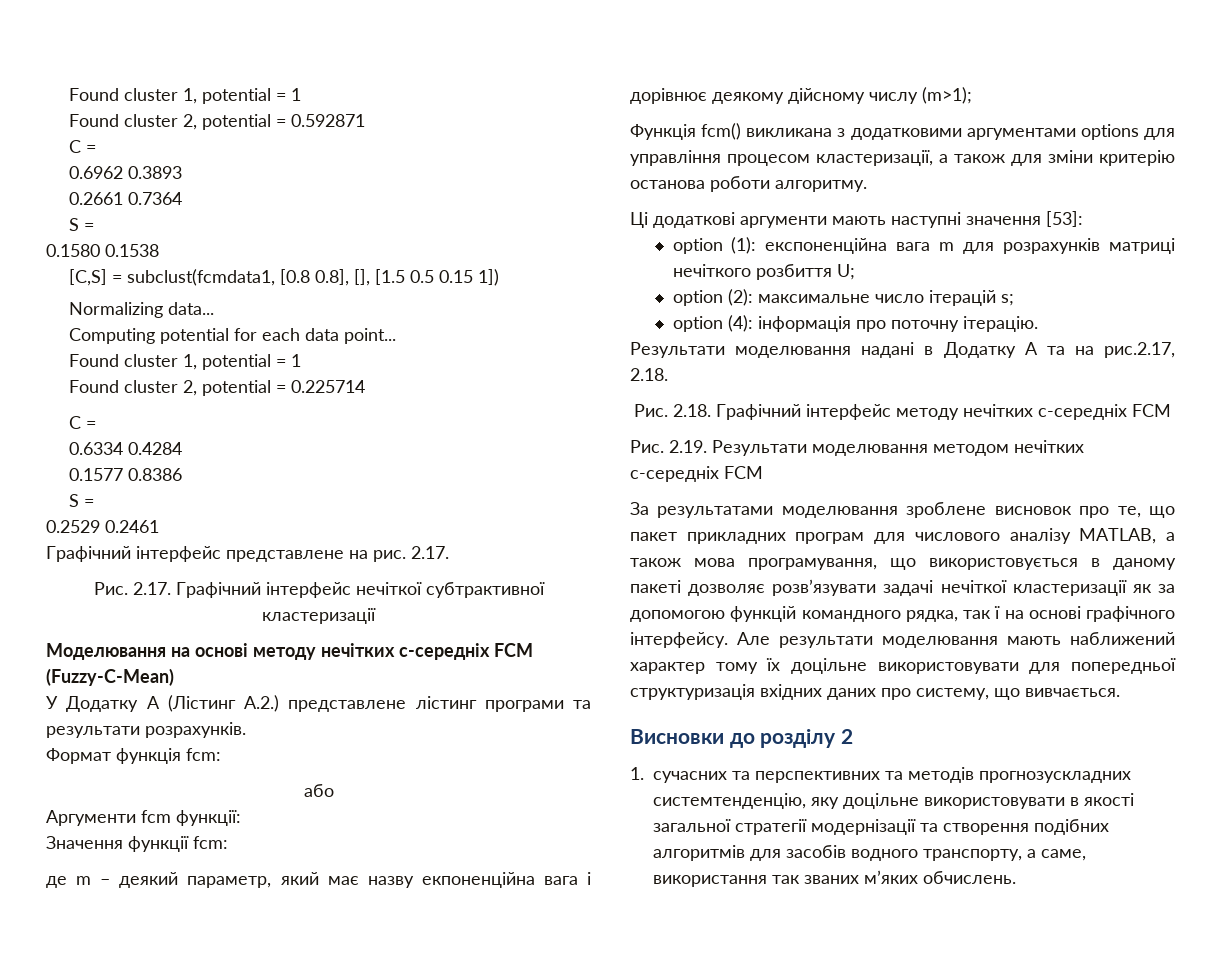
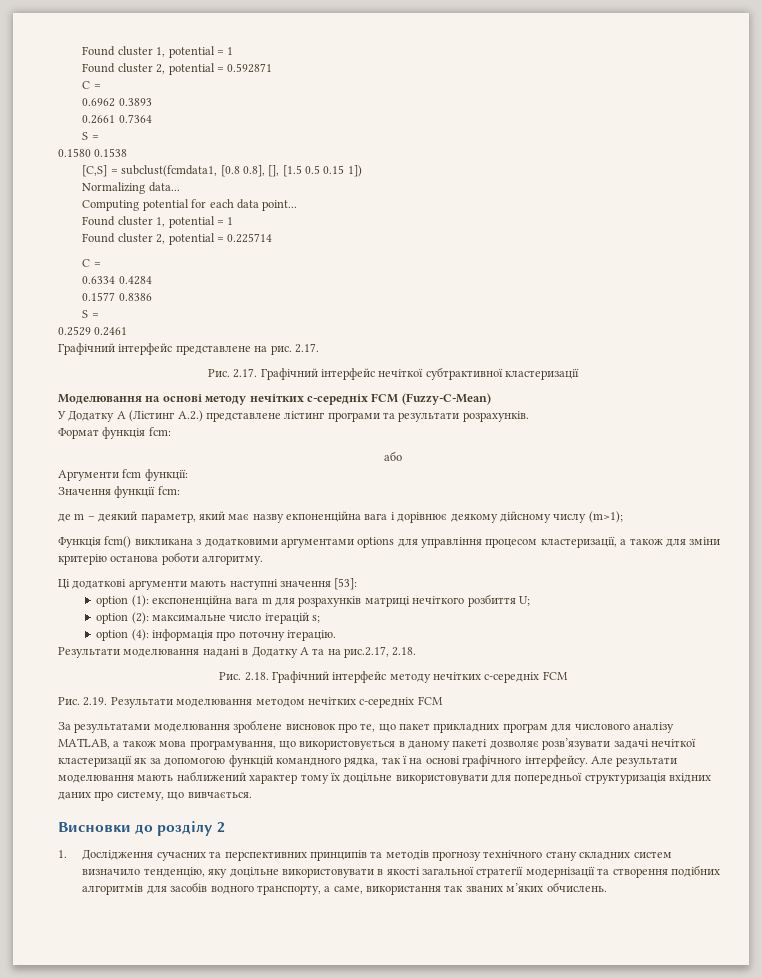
- 1. сучасних та перспективних та методів прогнозускладних системтенденцію, яку доцільне використовувати в якості загальної стратегії модернізації та створення подібних алгоритмів для засобів водного транспорту, а саме, використання так званих м’яких обчислень.
+ 1. Дослідження сучасних та перспективних принципів та методів прогнозу технічного стану складних систем визначило тенденцію, яку доцільне використовувати в якості загальної стратегії модернізації та створення подібних алгоритмів для засобів водного транспорту, а саме, використання так званих м’яких обчислень.

